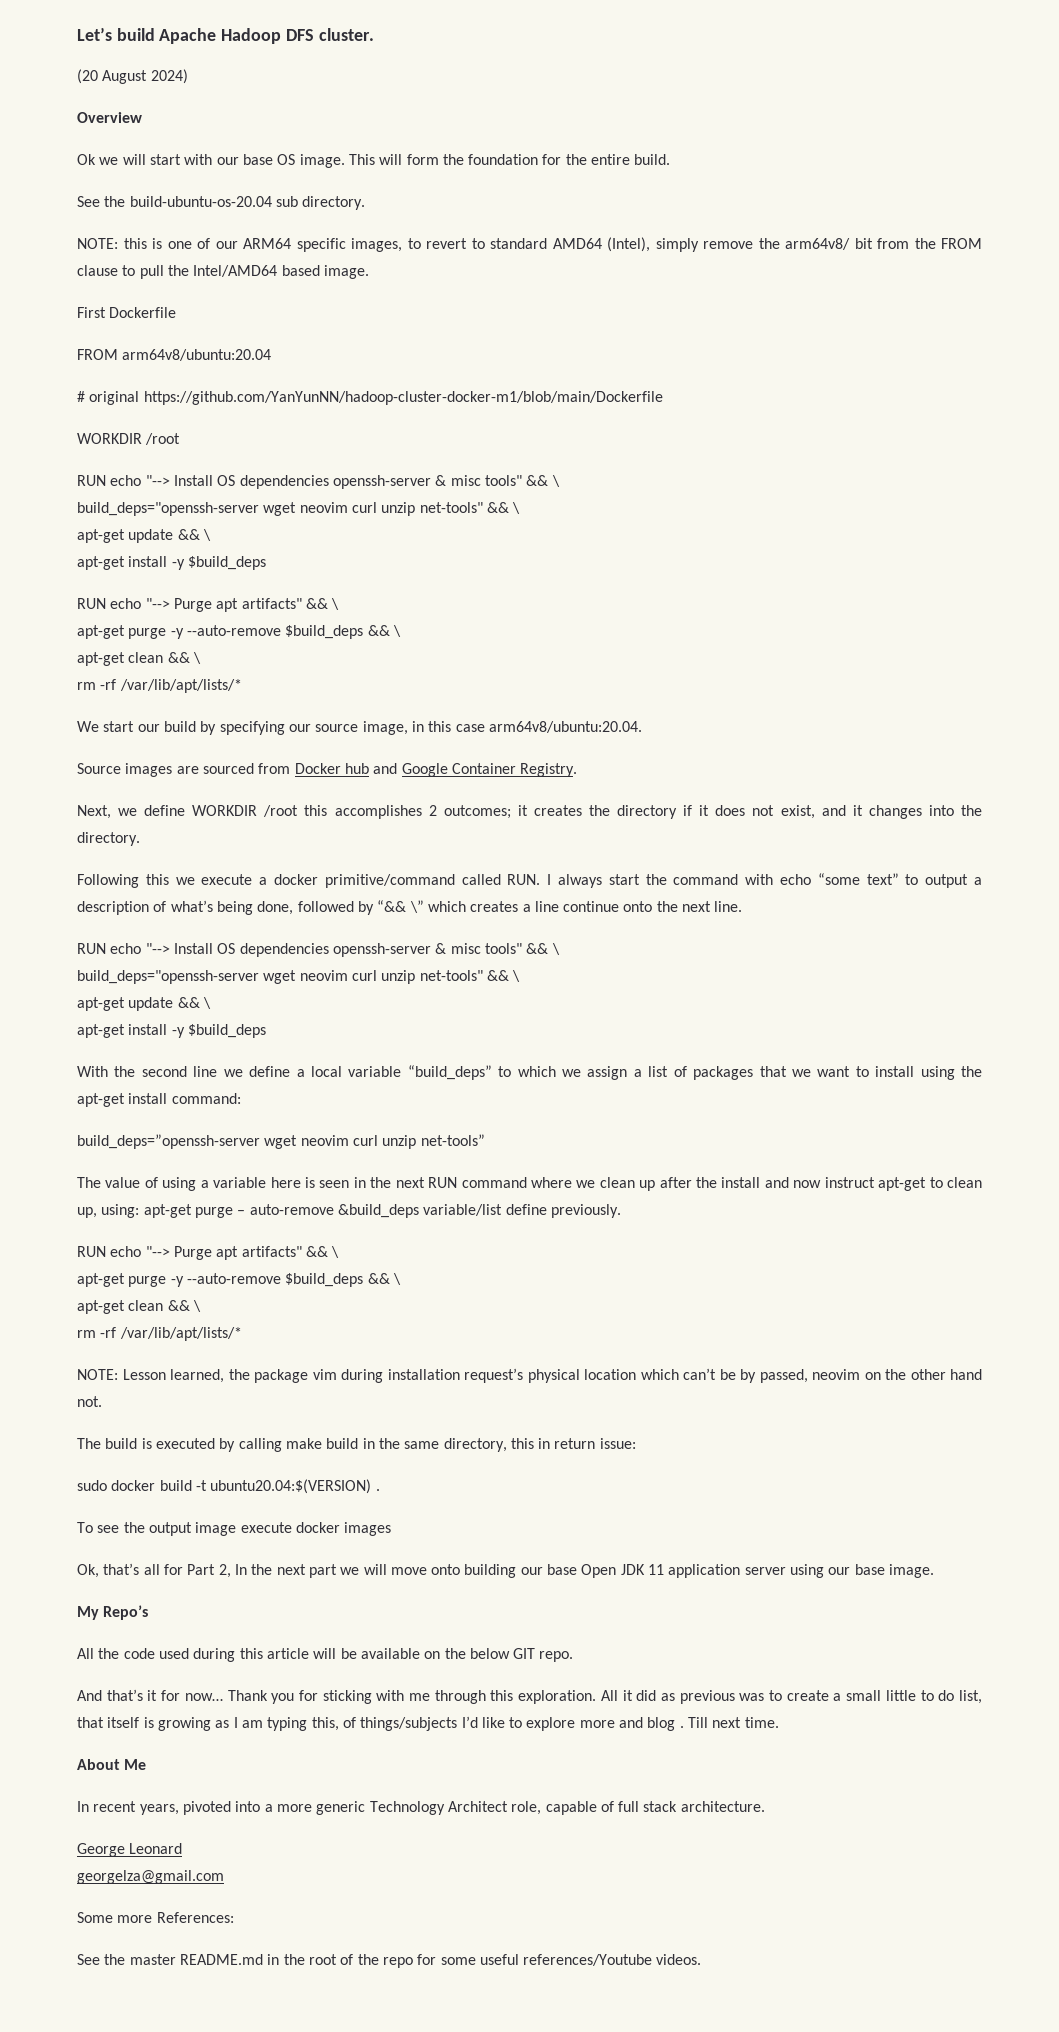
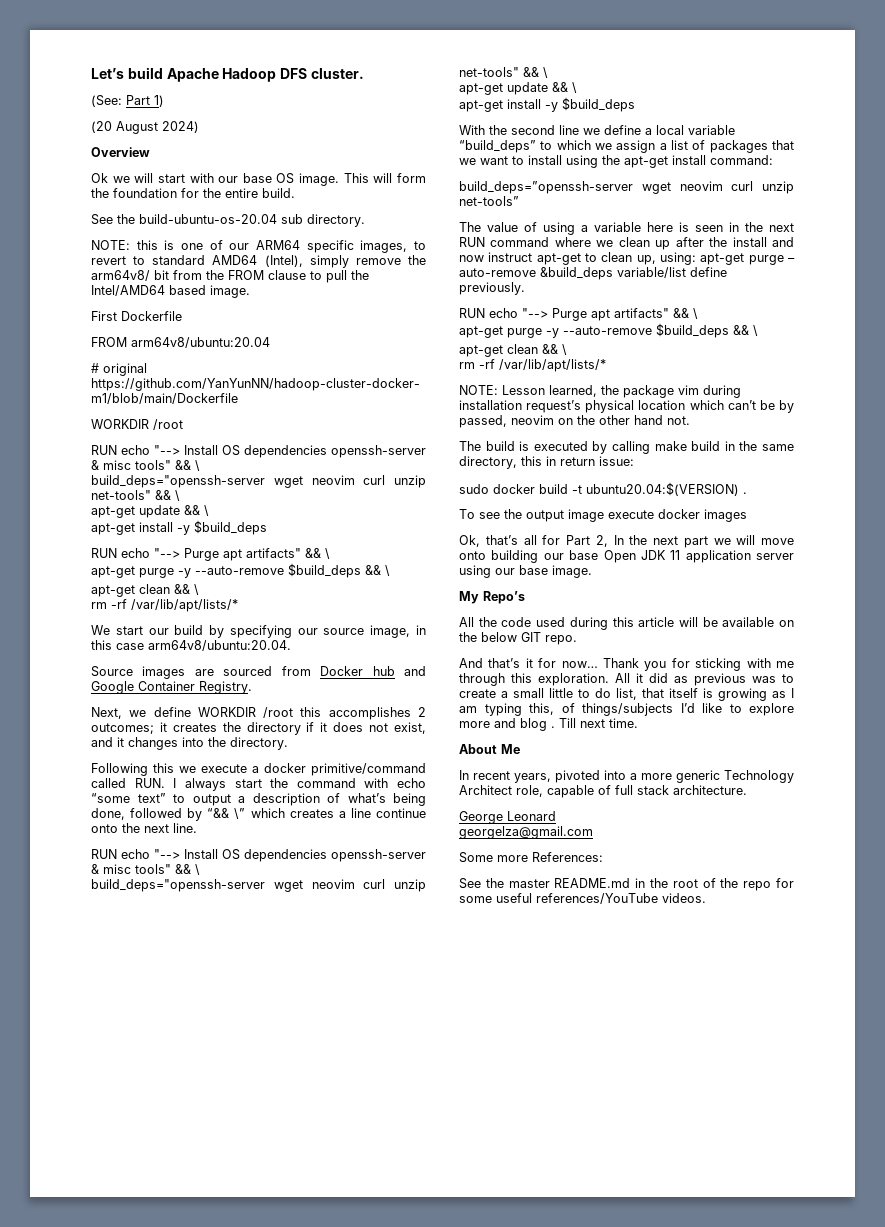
+ (See: Part 1)
- See the master README.md in the root of the repo for some useful references/Youtube videos.
+ See the master README.md in the root of the repo for some useful references/YouTube videos.

